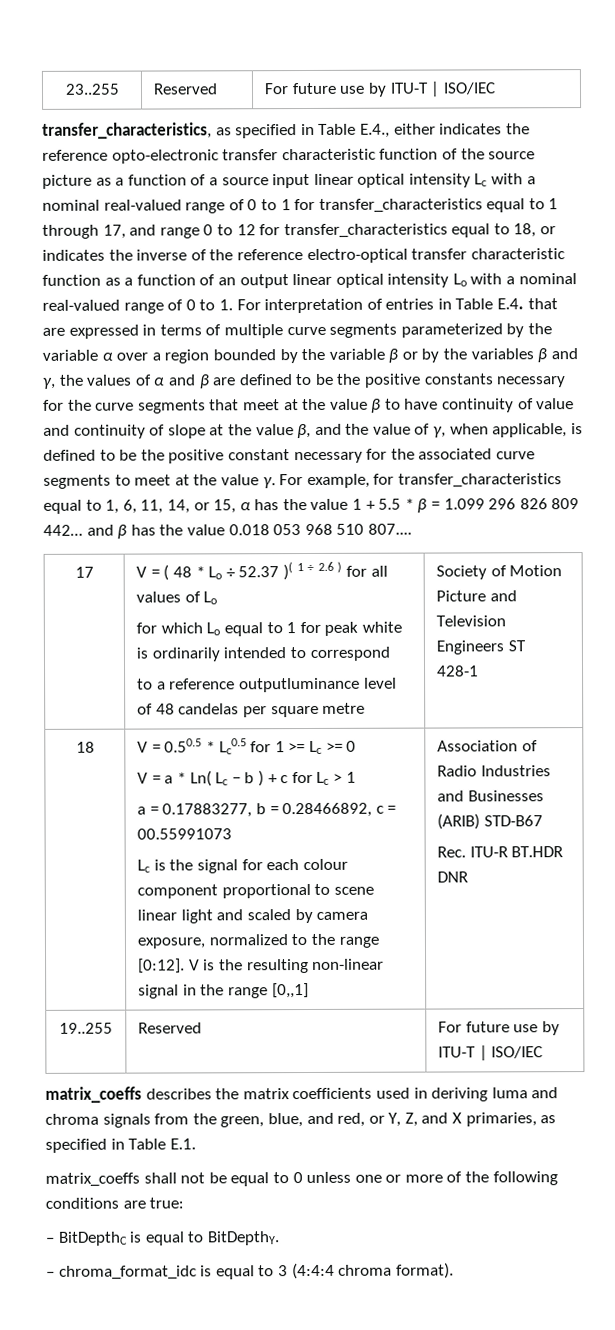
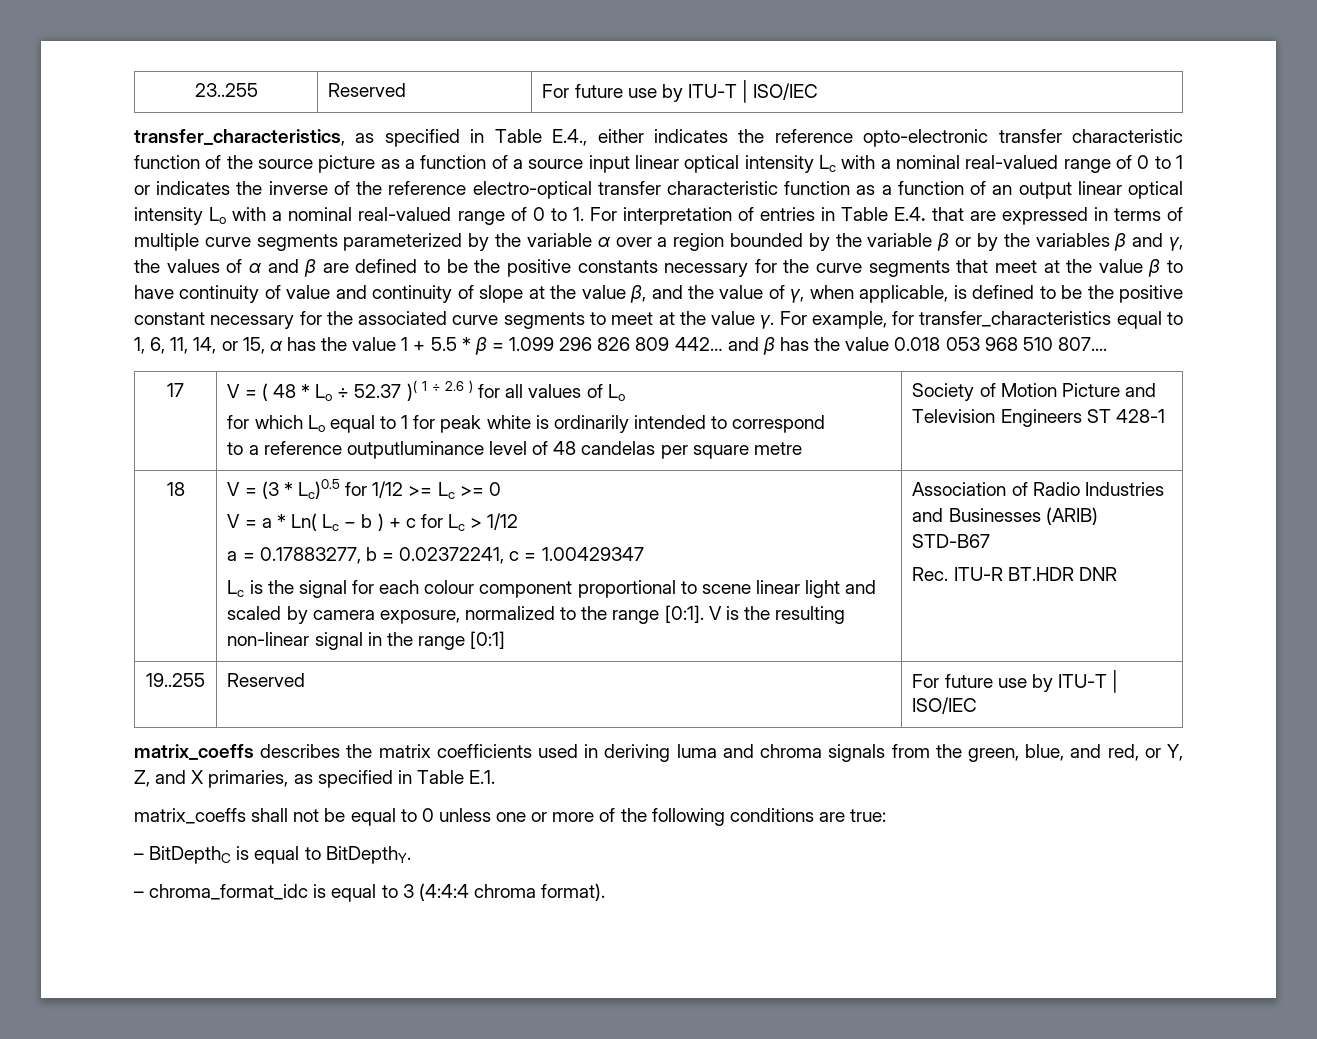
- transfer_characteristics, as specified in Table E.4., either indicates the reference opto-electronic transfer characteristic function of the source picture as a function of a source input linear optical intensity Lc with a nominal real-valued range of 0 to 1 for transfer_characteristics equal to 1 through 17, and range 0 to 12 for transfer_characteristics equal to 18, or indicates the inverse of the reference electro-optical transfer characteristic function as a function of an output linear optical intensity Lo with a nominal real-valued range of 0 to 1. For interpretation of entries in Table E.4. that are expressed in terms of multiple curve segments parameterized by the variable α over a region bounded by the variable β or by the variables β and γ, the values of α and β are defined to be the positive constants necessary for the curve segments that meet at the value β to have continuity of value and continuity of slope at the value β, and the value of γ, when applicable, is defined to be the positive constant necessary for the associated curve segments to meet at the value γ.
+ transfer_characteristics, as specified in Table E.4., either indicates the reference opto-electronic transfer characteristic function of the source picture as a function of a source input linear optical intensity Lc with a nominal real-valued range of 0 to 1 or indicates the inverse of the reference electro-optical transfer characteristic function as a function of an output linear optical intensity Lo with a nominal real-valued range of 0 to 1. For interpretation of entries in Table E.4. that are expressed in terms of multiple curve segments parameterized by the variable α over a region bounded by the variable β or by the variables β and γ, the values of α and β are defined to be the positive constants necessary for the curve segments that meet at the value β to have continuity of value and continuity of slope at the value β, and the value of γ, when applicable, is defined to be the positive constant necessary for the associated curve segments to meet at the value γ.
- V = 0.50.5 * Lc0.5 for 1 >= Lc >= 0
+ V = (3 * Lc)0.5 for 1/12 >= Lc >= 0
- V = a * Ln( Lc − b ) + c for Lc > 1
+ V = a * Ln( Lc − b ) + c for Lc > 1/12
- a = 0.17883277, b = 0.28466892, c = 00.55991073
+ a = 0.17883277, b = 0.02372241, c = 1.00429347
- Lc is the signal for each colour component proportional to scene linear light and scaled by camera exposure, normalized to the range [0:12].
+ Lc is the signal for each colour component proportional to scene linear light and scaled by camera exposure, normalized to the range [0:1].
- V is the resulting non-linear signal in the range [0,,1]
+ V is the resulting non-linear signal in the range [0:1]

